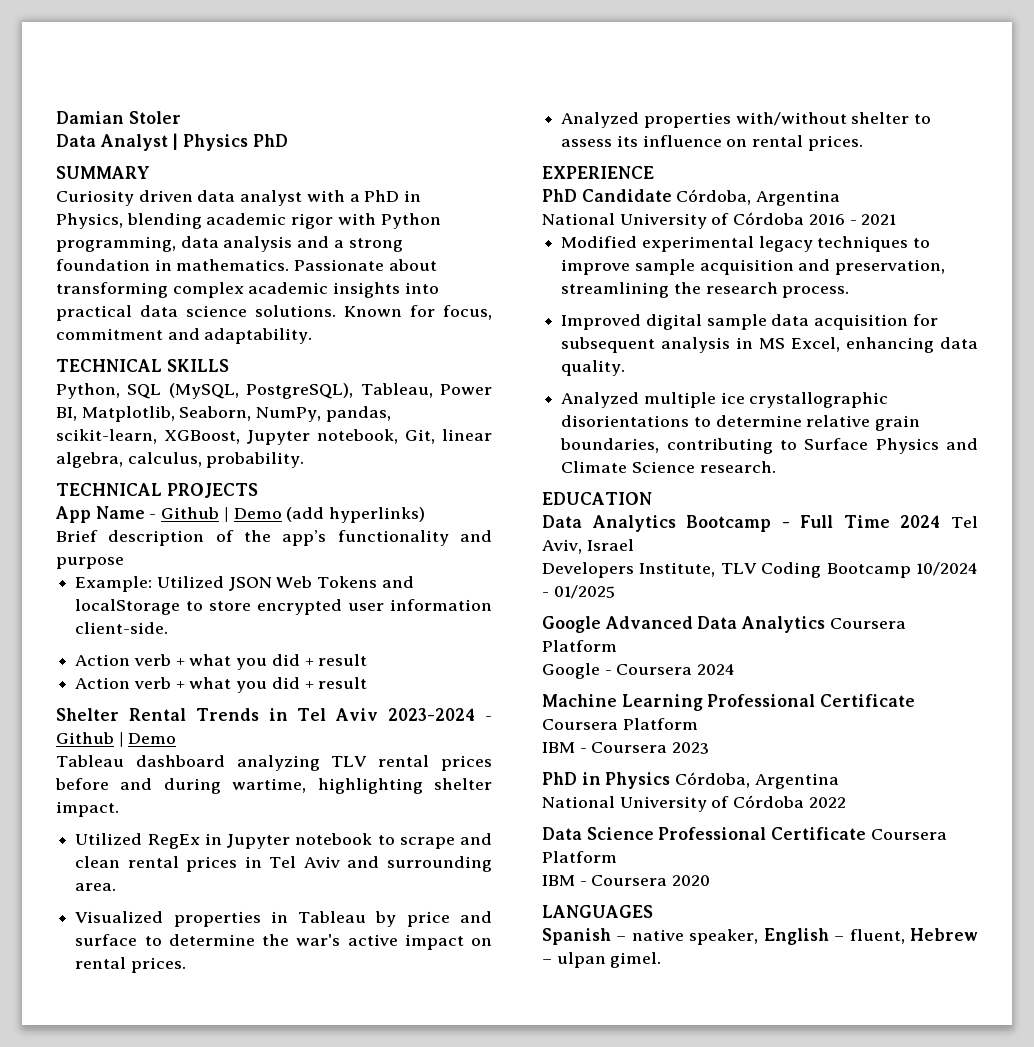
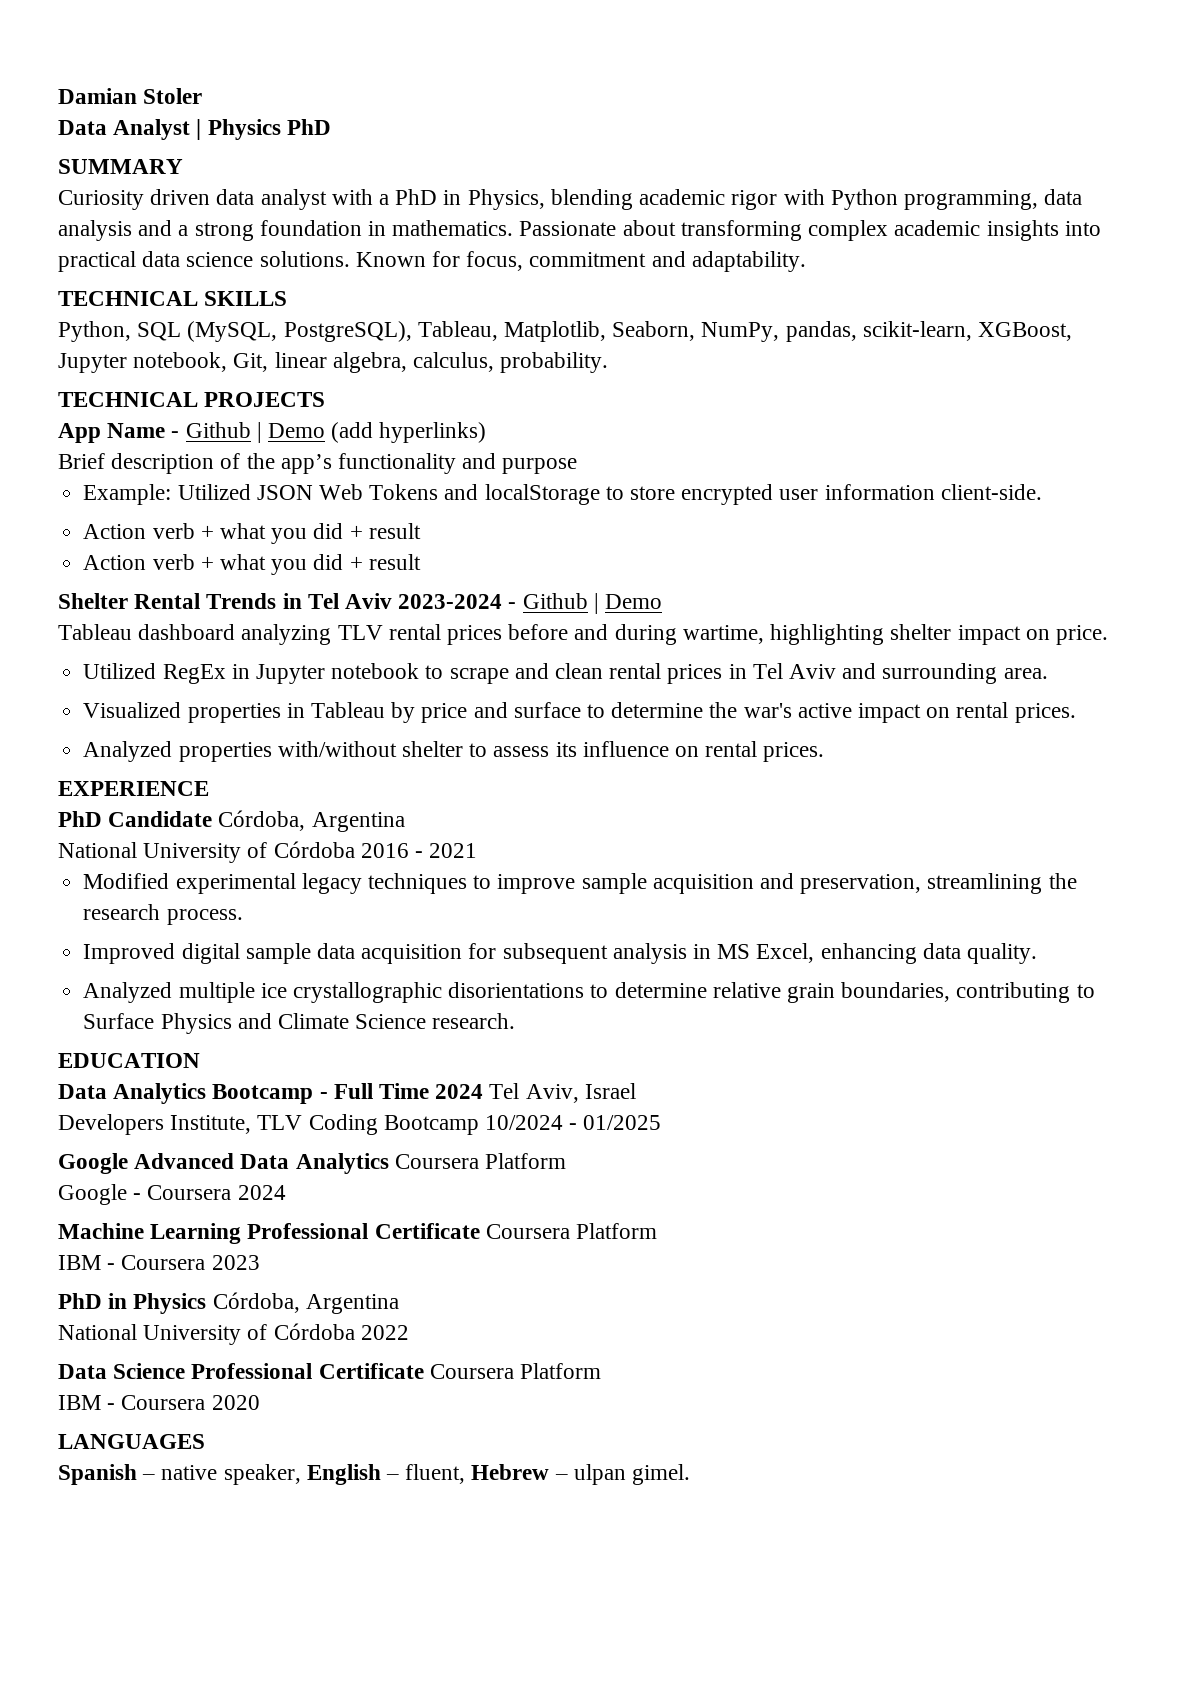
- Python, SQL (MySQL, PostgreSQL), Tableau, Power BI, Matplotlib, Seaborn, NumPy, pandas, scikit-learn, XGBoost, Jupyter notebook, Git, linear algebra, calculus, probability.
+ Python, SQL (MySQL, PostgreSQL), Tableau, Matplotlib, Seaborn, NumPy, pandas, scikit-learn, XGBoost, Jupyter notebook, Git, linear algebra, calculus, probability.
- Tableau dashboard analyzing TLV rental prices before and during wartime, highlighting shelter impact.
+ Tableau dashboard analyzing TLV rental prices before and during wartime, highlighting shelter impact on price.

